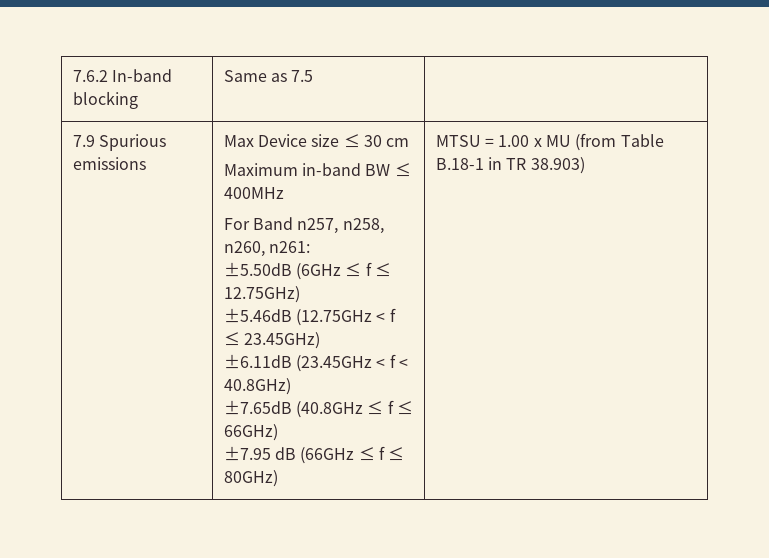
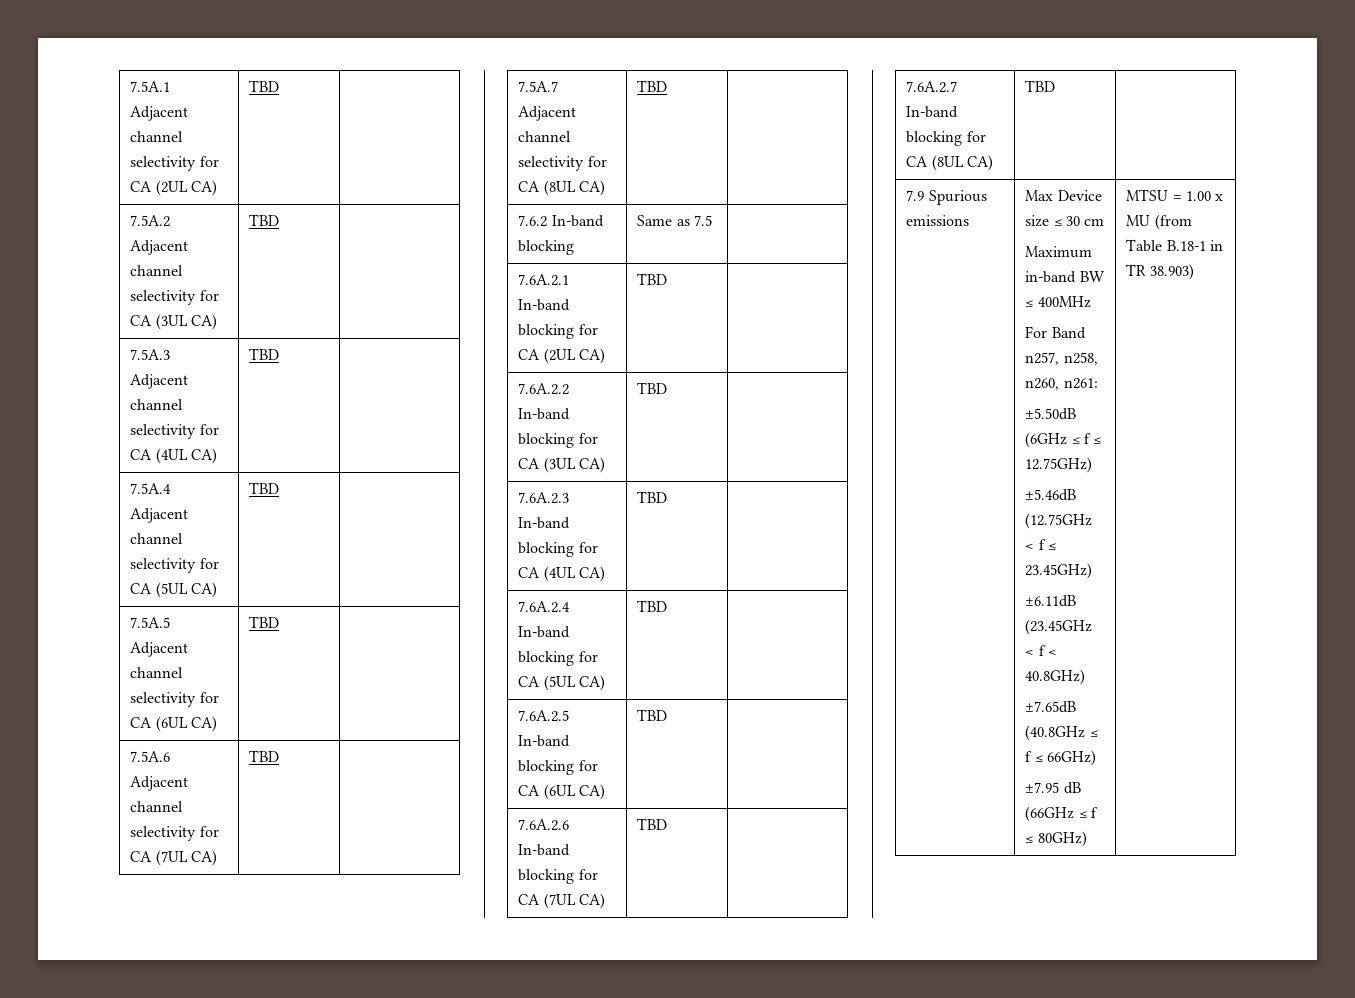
+ 7.5A.1 Adjacent channel selectivity for CA (2UL CA) | TBD |
+ 7.5A.2 Adjacent channel selectivity for CA (3UL CA) | TBD |
+ 7.5A.3 Adjacent channel selectivity for CA (4UL CA) | TBD |
+ 7.5A.4 Adjacent channel selectivity for CA (5UL CA) | TBD |
+ 7.5A.5 Adjacent channel selectivity for CA (6UL CA) | TBD |
+ 7.5A.6 Adjacent channel selectivity for CA (7UL CA) | TBD |
+ 7.5A.7 Adjacent channel selectivity for CA (8UL CA) | TBD |
+ 7.6A.2.1 In-band blocking for CA (2UL CA) | TBD |
+ 7.6A.2.2 In-band blocking for CA (3UL CA) | TBD |
+ 7.6A.2.3 In-band blocking for CA (4UL CA) | TBD |
+ 7.6A.2.4 In-band blocking for CA (5UL CA) | TBD |
+ 7.6A.2.5 In-band blocking for CA (6UL CA) | TBD |
+ 7.6A.2.6 In-band blocking for CA (7UL CA) | TBD |
+ 7.6A.2.7 In-band blocking for CA (8UL CA) | TBD |

